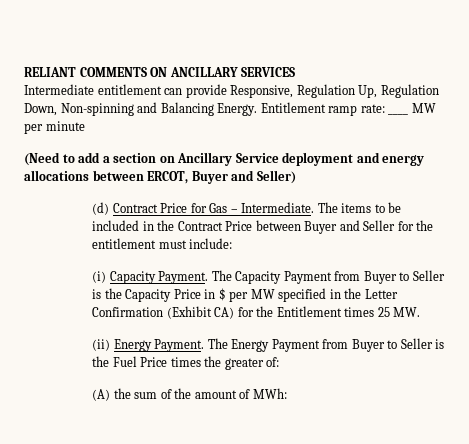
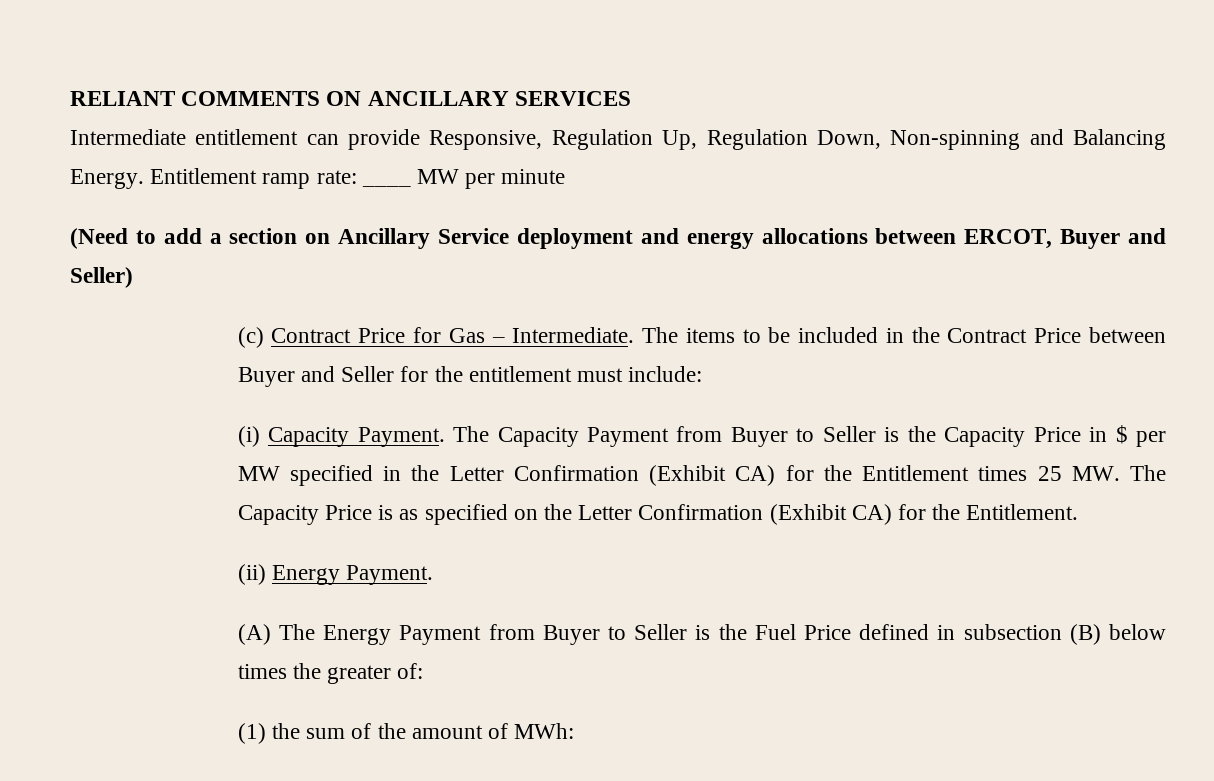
- (d) Contract Price for Gas – Intermediate.
+ (c) Contract Price for Gas – Intermediate.
- The Capacity Payment from Buyer to Seller is the Capacity Price in $ per MW specified in the Letter Confirmation (Exhibit CA) for the Entitlement times 25 MW.
+ The Capacity Payment from Buyer to Seller is the Capacity Price in $ per MW specified in the Letter Confirmation (Exhibit CA) for the Entitlement times 25 MW. The Capacity Price is as specified on the Letter Confirmation (Exhibit CA) for the Entitlement.
- (ii) Energy Payment. The Energy Payment from Buyer to Seller is the Fuel Price times the greater of:
+ (ii) Energy Payment.
+ (A) The Energy Payment from Buyer to Seller is the Fuel Price defined in subsection (B) below times the greater of:
- (A) the sum of the amount of MWh:
+ (1) the sum of the amount of MWh:

